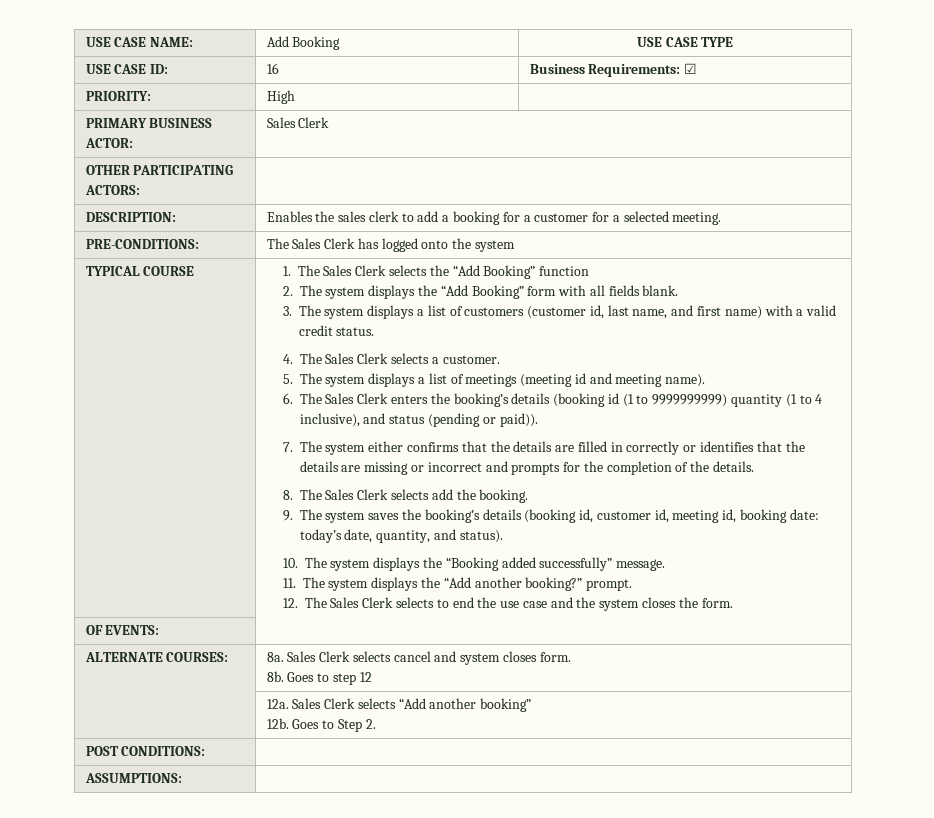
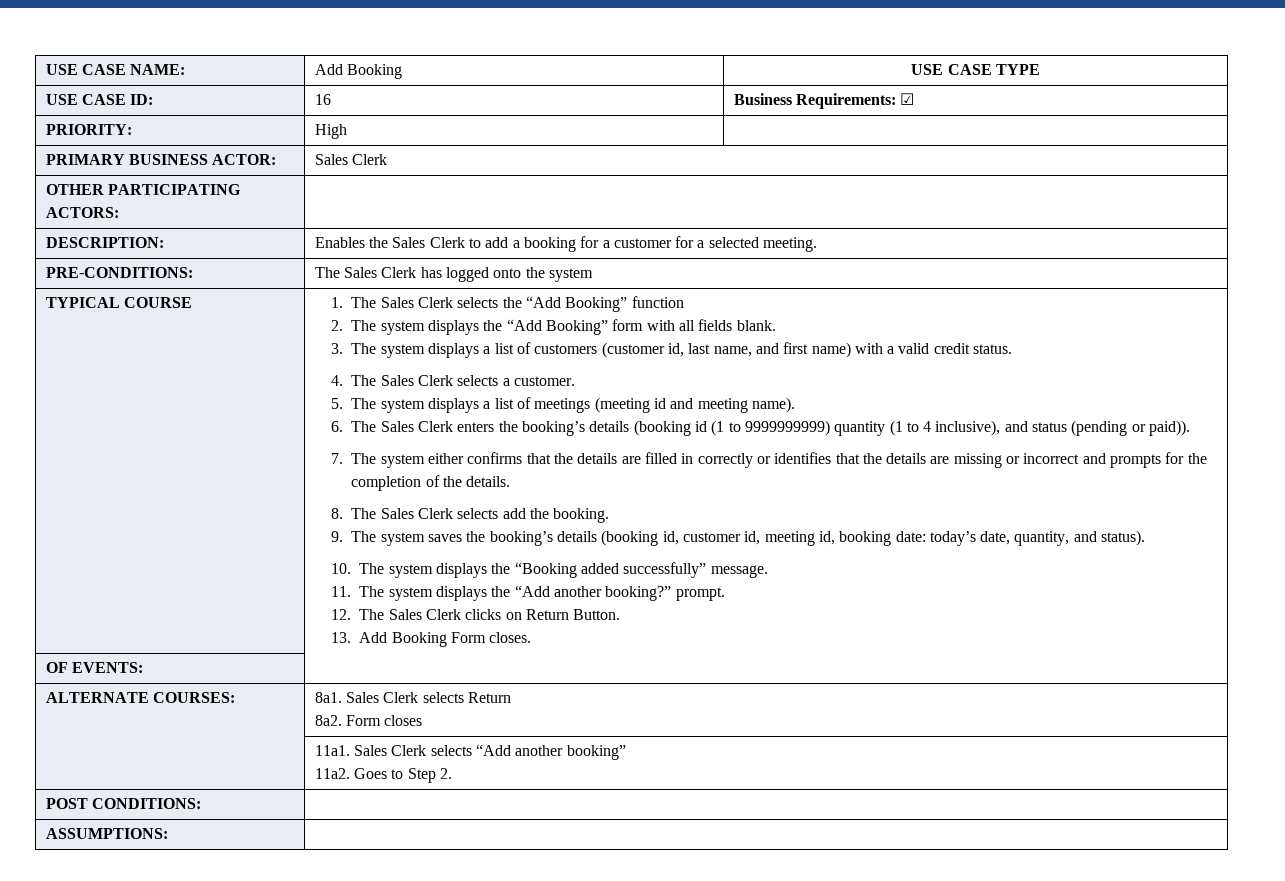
- DESCRIPTION: | Enables the sales clerk to add a booking for a customer for a selected meeting.
+ DESCRIPTION: | Enables the Sales Clerk to add a booking for a customer for a selected meeting.
- 12. The Sales Clerk selects to end the use case and the system closes the form.
+ 12. The Sales Clerk clicks on Return Button.
+ 13. Add Booking Form closes.
- ALTERNATE COURSES: | 8a. Sales Clerk selects cancel and system closes form.
- 8b. Goes to step 12
- | 12a. Sales Clerk selects “Add another booking”
- 12b. Goes to Step 2.
+ ALTERNATE COURSES: | 8a1. Sales Clerk selects Return
+ 8a2. Form closes
+ | 11a1. Sales Clerk selects “Add another booking”
+ 11a2. Goes to Step 2.

